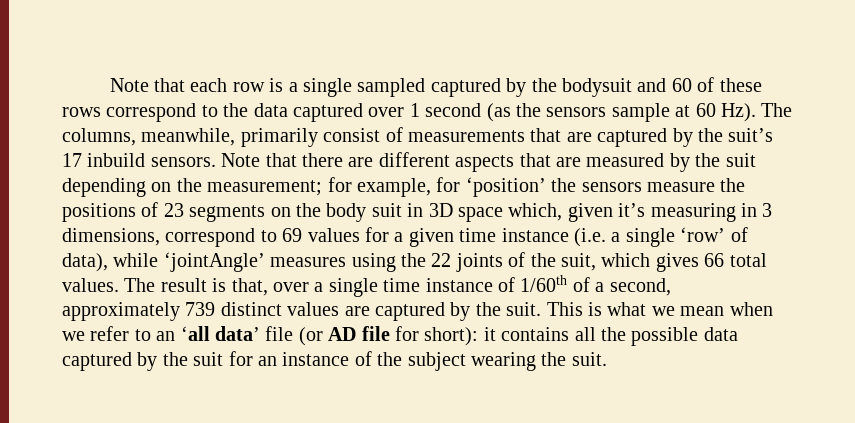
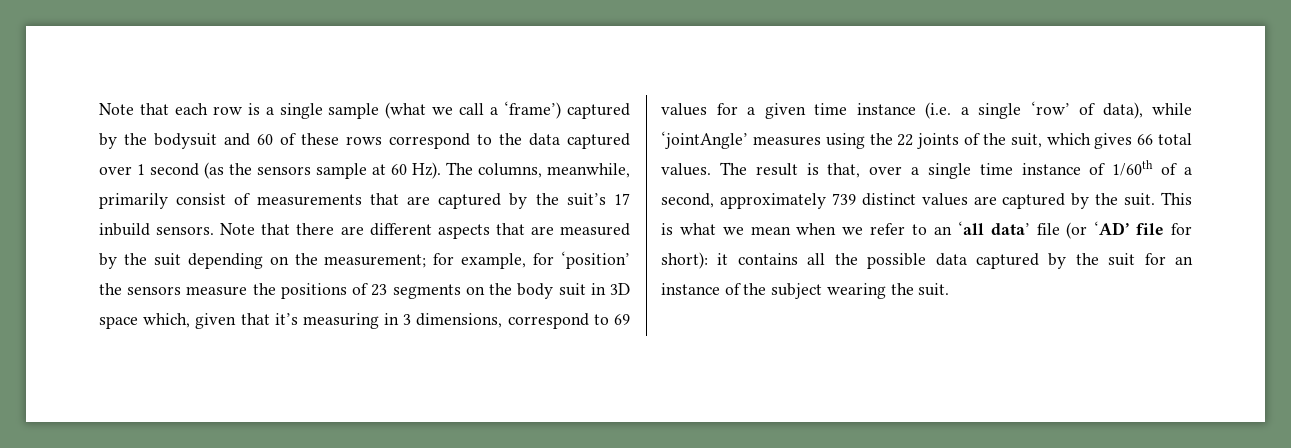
- Note that each row is a single sampled captured by the bodysuit and 60 of these rows correspond to the data captured over 1 second (as the sensors sample at 60 Hz). The columns, meanwhile, primarily consist of measurements that are captured by the suit’s 17 inbuild sensors.
+ Note that each row is a single sample (what we call a ‘frame’) captured by the bodysuit and 60 of these rows correspond to the data captured over 1 second (as the sensors sample at 60 Hz). The columns, meanwhile, primarily consist of measurements that are captured by the suit’s 17 inbuild sensors.
- for example, for ‘position’ the sensors measure the positions of 23 segments on the body suit in 3D space which, given it’s measuring in 3 dimensions, correspond to 69 values for a given time instance (i.e. a single ‘row’ of data), while ‘jointAngle’ measures using the 22 joints of the suit, which gives 66 total values.
+ for example, for ‘position’ the sensors measure the positions of 23 segments on the body suit in 3D space which, given that it’s measuring in 3 dimensions, correspond to 69 values for a given time instance (i.e. a single ‘row’ of data), while ‘jointAngle’ measures using the 22 joints of the suit, which gives 66 total values.
- This is what we mean when we refer to an ‘all data’ file (or AD file for short): it contains all the possible data captured by the suit for an instance of the subject wearing the suit.
+ This is what we mean when we refer to an ‘all data’ file (or ‘AD’ file for short): it contains all the possible data captured by the suit for an instance of the subject wearing the suit.

